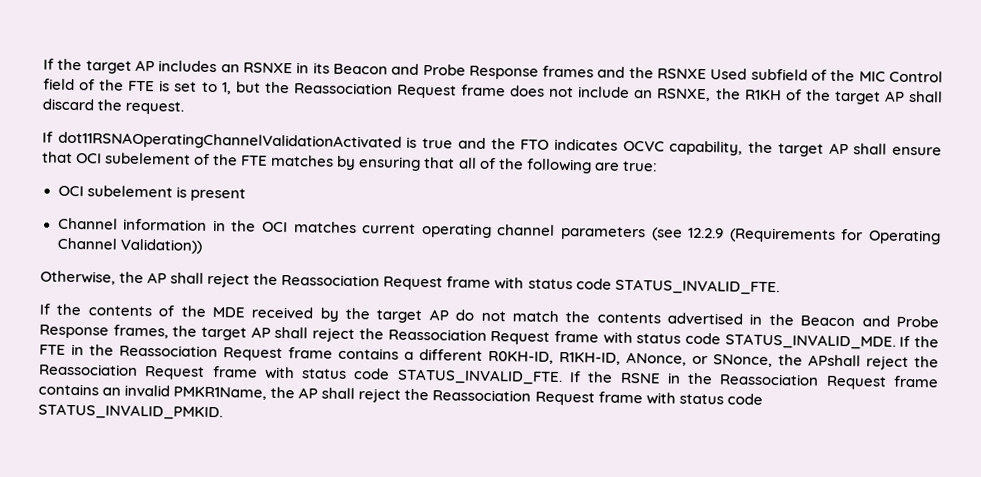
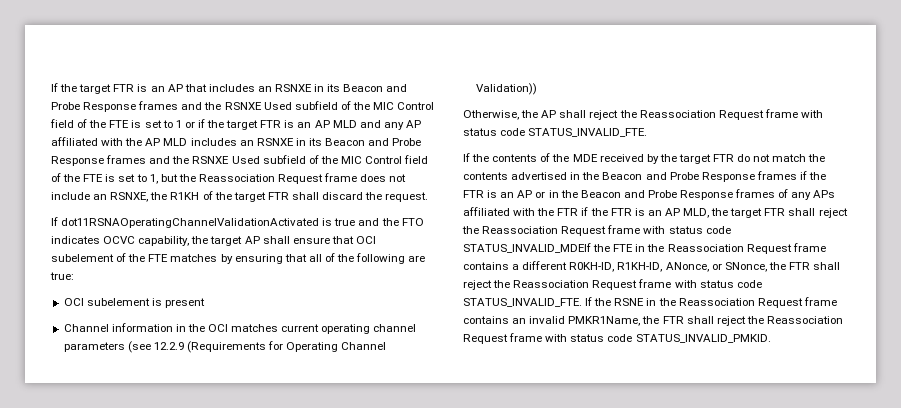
- If the target AP includes an RSNXE in its Beacon and Probe Response frames and the RSNXE Used subfield of the MIC Control field of the FTE is set to 1, but the Reassociation Request frame does not include an RSNXE, the R1KH of the target AP shall discard the request.
+ If the target FTR is an AP that includes an RSNXE in its Beacon and Probe Response frames and the RSNXE Used subfield of the MIC Control field of the FTE is set to 1 or if the target FTR is an AP MLD and any AP affiliated with the AP MLD includes an RSNXE in its Beacon and Probe Response frames and the RSNXE Used subfield of the MIC Control field of the FTE is set to 1, but the Reassociation Request frame does not include an RSNXE, the R1KH of the target FTR shall discard the request.
- If the contents of the MDE received by the target AP do not match the contents advertised in the Beacon and Probe Response frames, the target AP shall reject the Reassociation Request frame with status code STATUS_INVALID_MDE. If the FTE in the Reassociation Request frame contains a different R0KH-ID, R1KH-ID, ANonce, or SNonce, the APshall reject the Reassociation Request frame with status code STATUS_INVALID_FTE.
+ If the contents of the MDE received by the target FTR do not match the contents advertised in the Beacon and Probe Response frames if the FTR is an AP or in the Beacon and Probe Response frames of any APs affiliated with the FTR if the FTR is an AP MLD, the target FTR shall reject the Reassociation Request frame with status code STATUS_INVALID_MDEIf the FTE in the Reassociation Request frame contains a different R0KH-ID, R1KH-ID, ANonce, or SNonce, the FTR shall reject the Reassociation Request frame with status code STATUS_INVALID_FTE.
- If the RSNE in the Reassociation Request frame contains an invalid PMKR1Name, the AP shall reject the Reassociation Request frame with status code STATUS_INVALID_PMKID.
+ If the RSNE in the Reassociation Request frame contains an invalid PMKR1Name, the FTR shall reject the Reassociation Request frame with status code STATUS_INVALID_PMKID.

